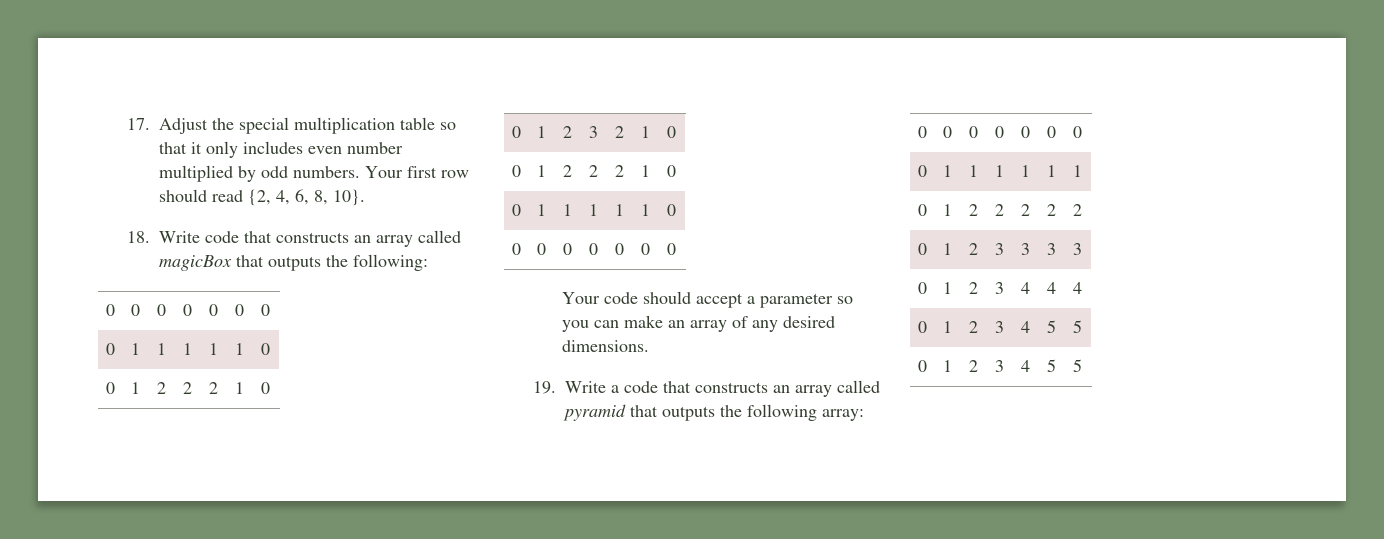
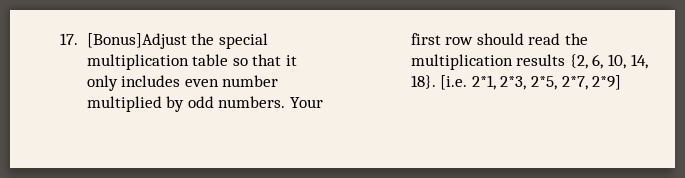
- 17. Adjust the special multiplication table so that it only includes even number multiplied by odd numbers.
+ 17. [Bonus]Adjust the special multiplication table so that it only includes even number multiplied by odd numbers.
- Your first row should read {2, 4, 6, 8, 10}.
- 18. Write code that constructs an array called magicBox that outputs the following:
- 0 | 0 | 0 | 0 | 0 | 0 | 0
- 0 | 1 | 1 | 1 | 1 | 1 | 0
- 0 | 1 | 2 | 2 | 2 | 1 | 0
- 0 | 1 | 2 | 3 | 2 | 1 | 0
- 0 | 1 | 2 | 2 | 2 | 1 | 0
- 0 | 1 | 1 | 1 | 1 | 1 | 0
- 0 | 0 | 0 | 0 | 0 | 0 | 0
- Your code should accept a parameter so you can make an array of any desired dimensions.
- 19. Write a code that constructs an array called pyramid that outputs the following array:
- 0 | 0 | 0 | 0 | 0 | 0 | 0
- 0 | 1 | 1 | 1 | 1 | 1 | 1
- 0 | 1 | 2 | 2 | 2 | 2 | 2
- 0 | 1 | 2 | 3 | 3 | 3 | 3
- 0 | 1 | 2 | 3 | 4 | 4 | 4
- 0 | 1 | 2 | 3 | 4 | 5 | 5
- 0 | 1 | 2 | 3 | 4 | 5 | 5
+ Your first row should read the multiplication results {2, 6, 10, 14, 18}. [i.e. 2*1, 2*3, 2*5, 2*7, 2*9]

